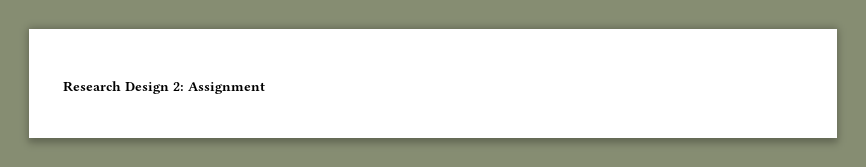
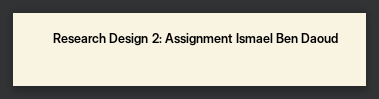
- Research Design 2: Assignment
+ Research Design 2: Assignment Ismael Ben Daoud

